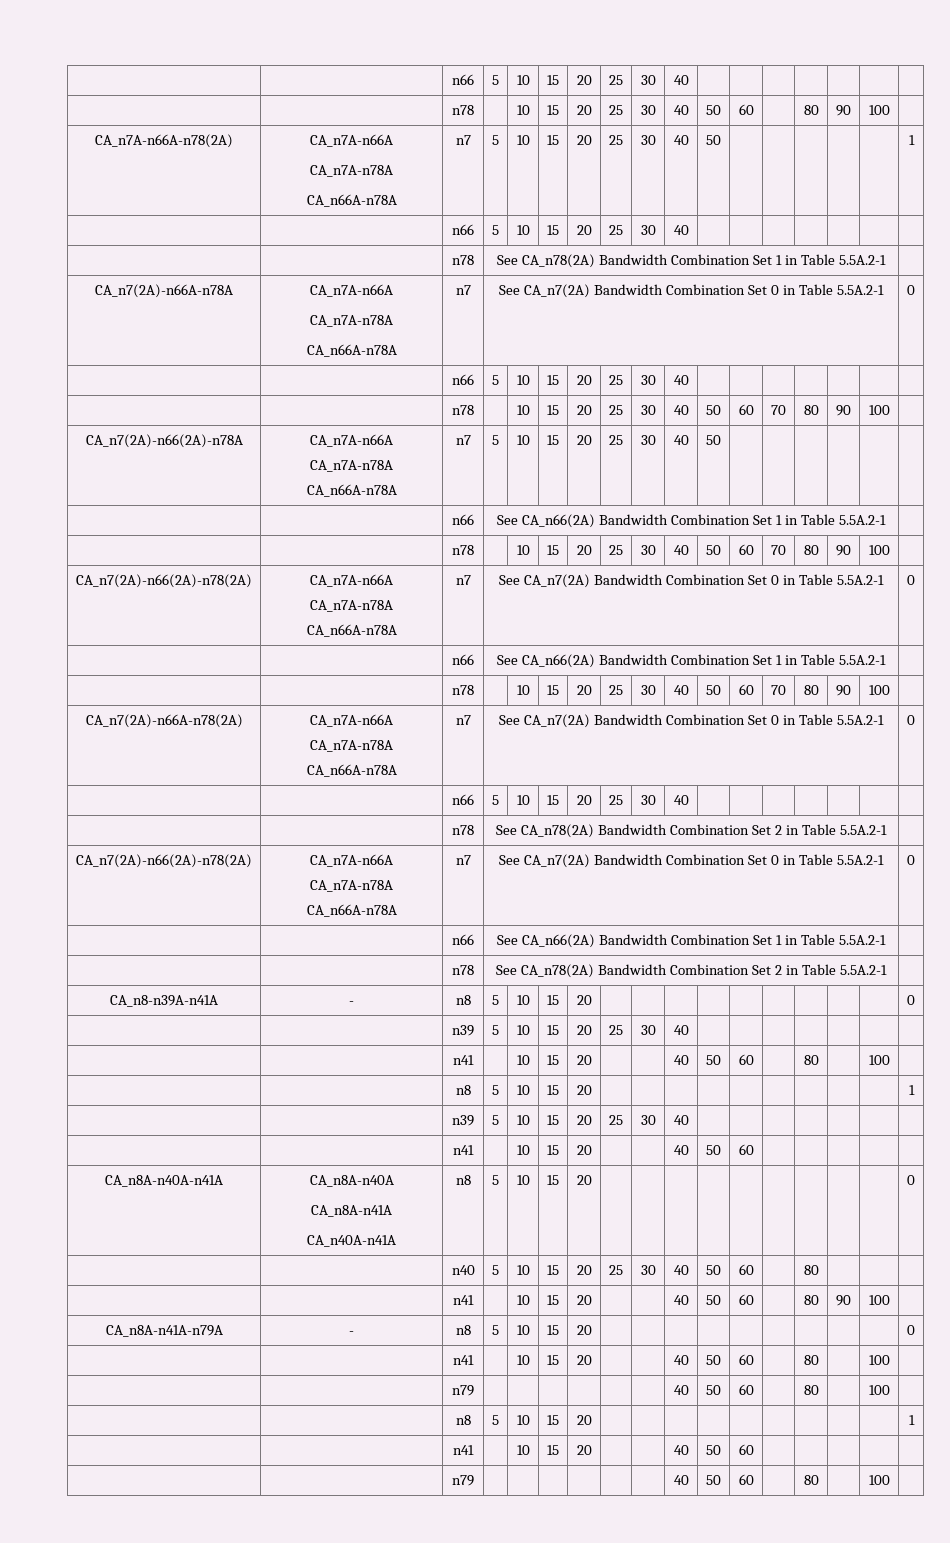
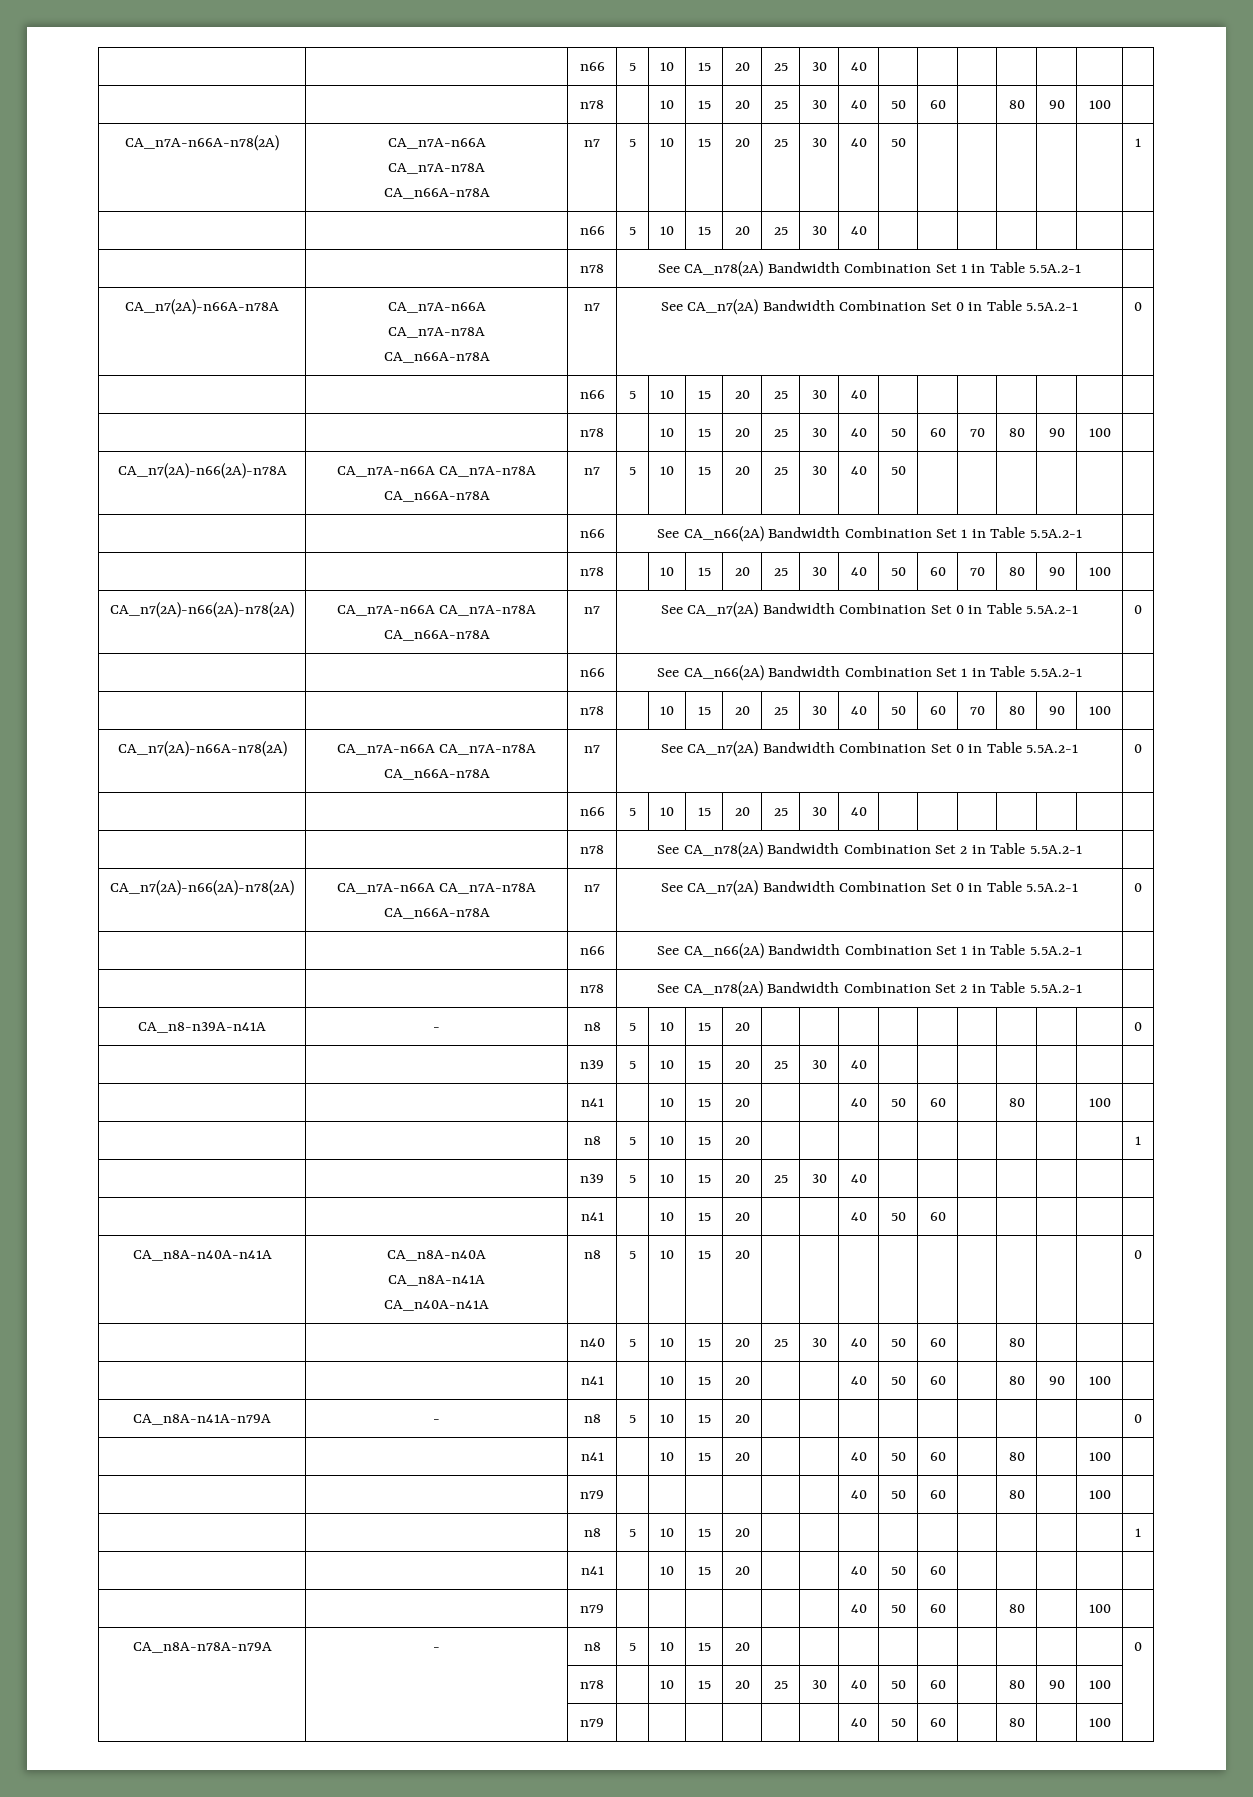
+ CA_n8A-n78A-n79A | - | n8 | 5 | 10 | 15 | 20 | | | | | | | | | | 0
+ | | n78 | | 10 | 15 | 20 | 25 | 30 | 40 | 50 | 60 | | 80 | 90 | 100 |
+ | | n79 | | | | | | | 40 | 50 | 60 | | 80 | | 100 |

